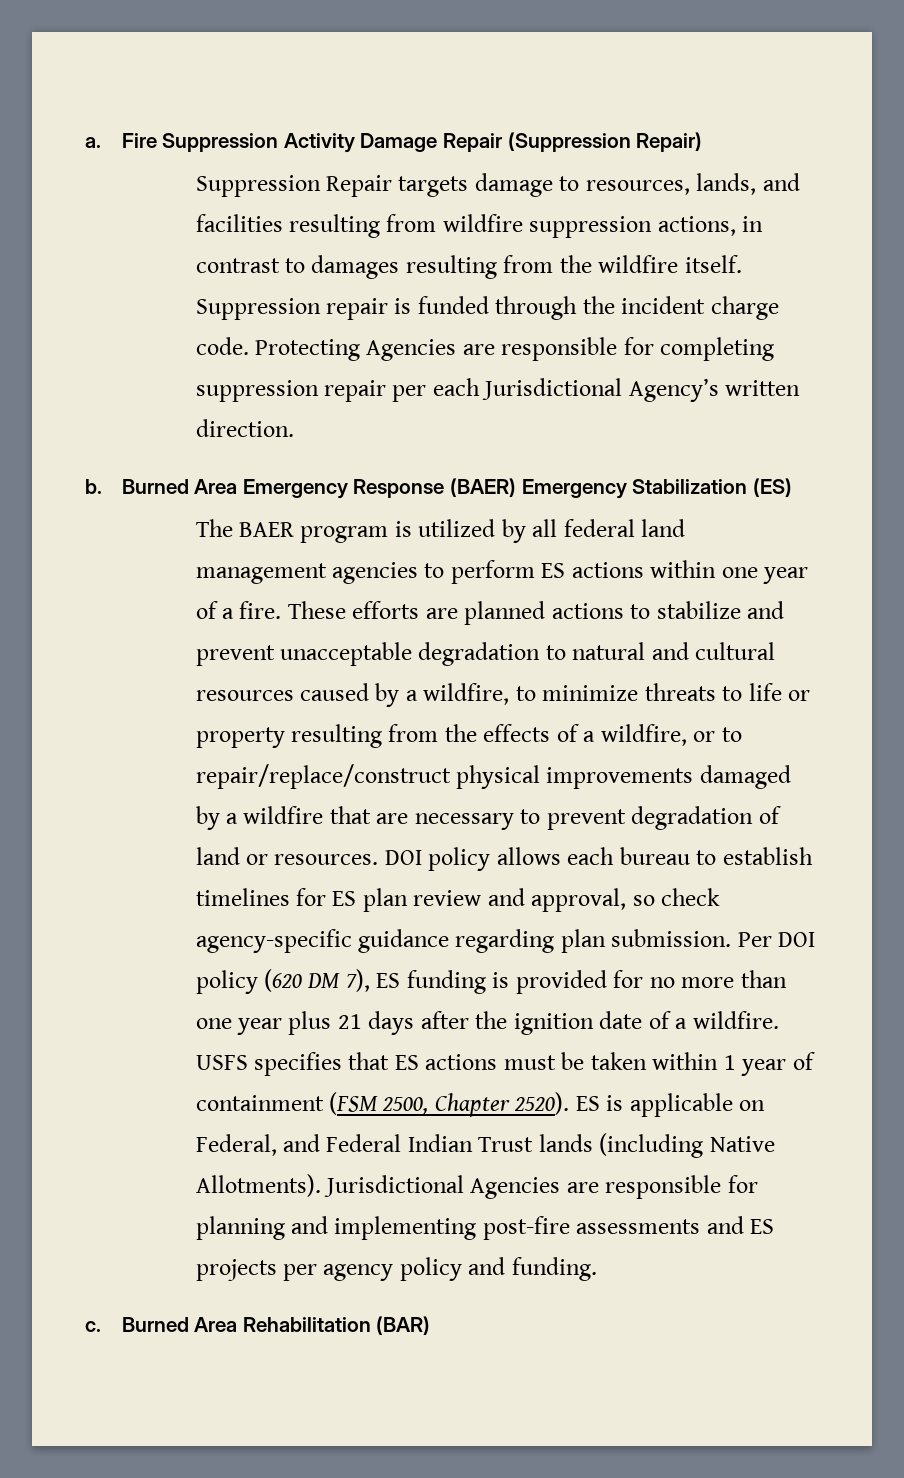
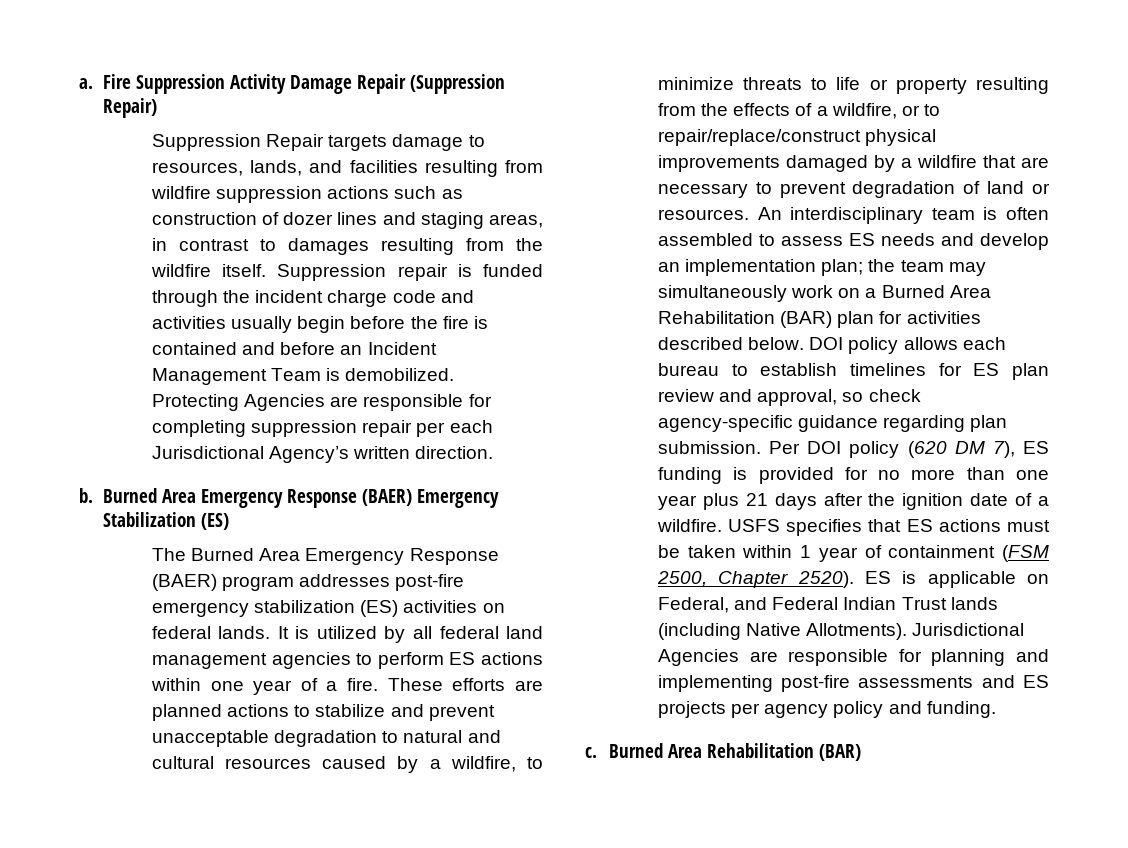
- Suppression Repair targets damage to resources, lands, and facilities resulting from wildfire suppression actions, in contrast to damages resulting from the wildfire itself.
+ Suppression Repair targets damage to resources, lands, and facilities resulting from wildfire suppression actions such as construction of dozer lines and staging areas, in contrast to damages resulting from the wildfire itself.
- Suppression repair is funded through the incident charge code.
+ Suppression repair is funded through the incident charge code and activities usually begin before the fire is contained and before an Incident Management Team is demobilized.
- The BAER program is utilized by all federal land management agencies to perform ES actions within one year of a fire.
+ The Burned Area Emergency Response (BAER) program addresses post-fire emergency stabilization (ES) activities on federal lands. It is utilized by all federal land management agencies to perform ES actions within one year of a fire.
+ An interdisciplinary team is often assembled to assess ES needs and develop an implementation plan; the team may simultaneously work on a Burned Area Rehabilitation (BAR) plan for activities described below.

